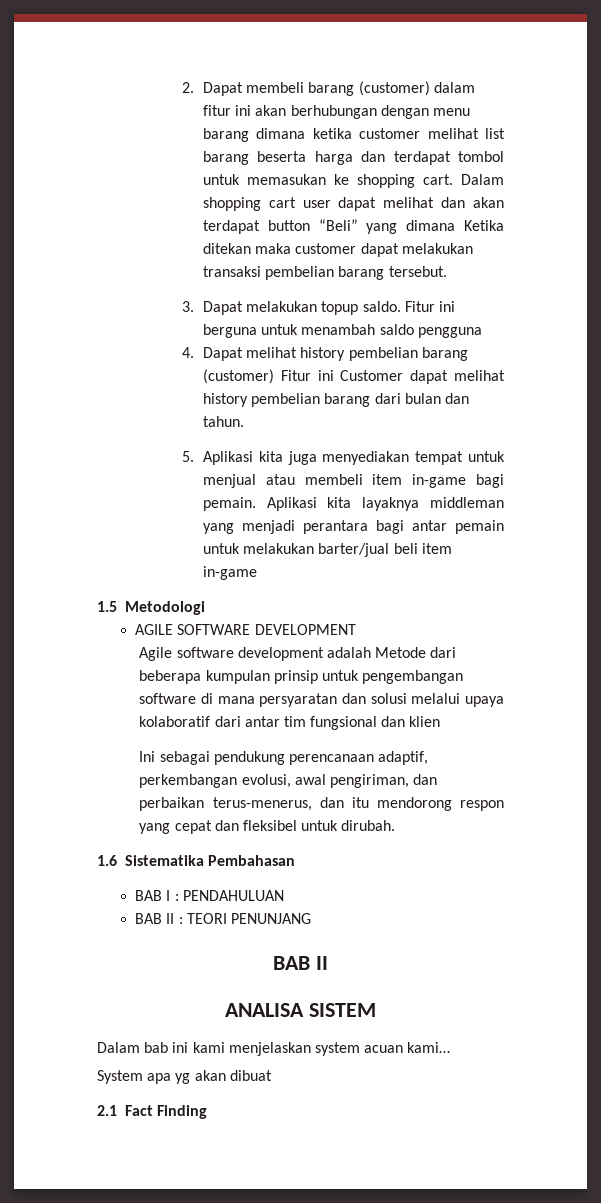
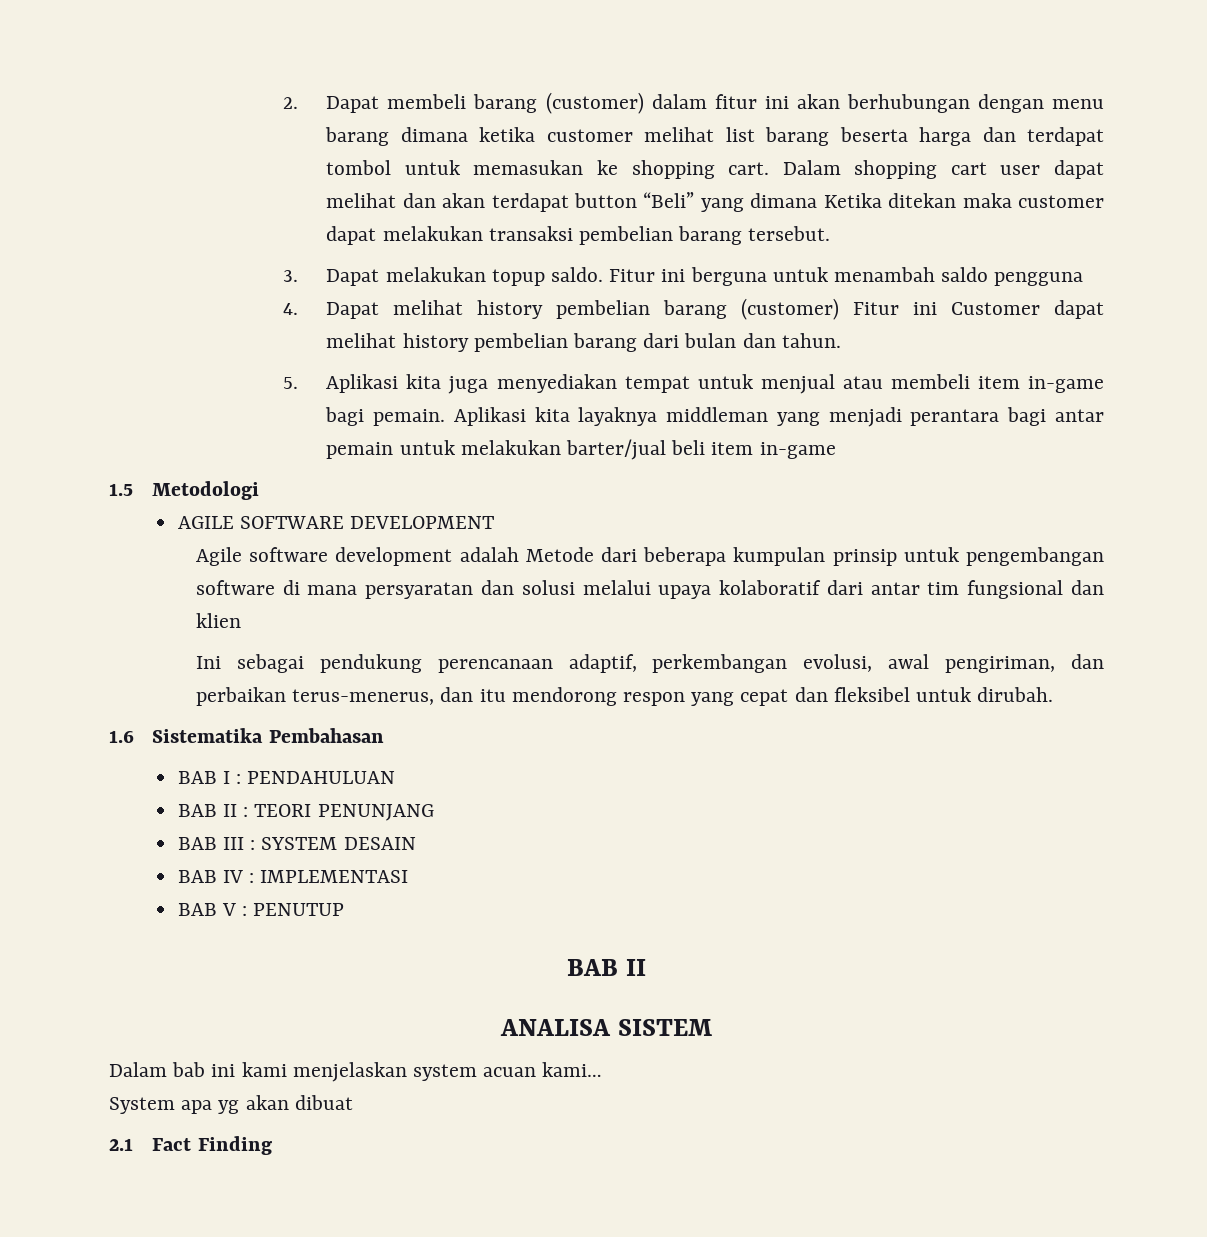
+ BAB III : SYSTEM DESAIN
+ BAB IV : IMPLEMENTASI
+ BAB V : PENUTUP

